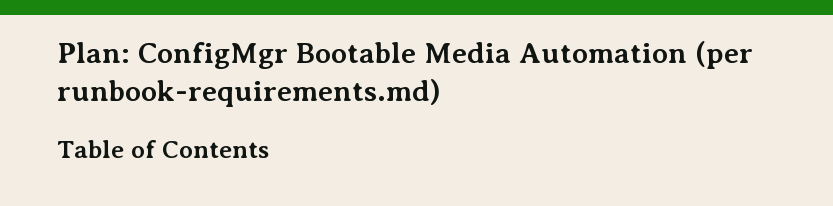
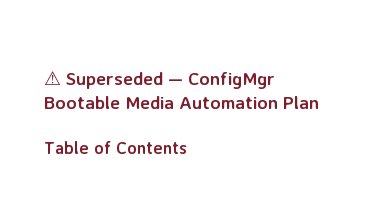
- Plan: ConfigMgr Bootable Media Automation (per runbook-requirements.md)
+ ⚠ Superseded — ConfigMgr Bootable Media Automation Plan

